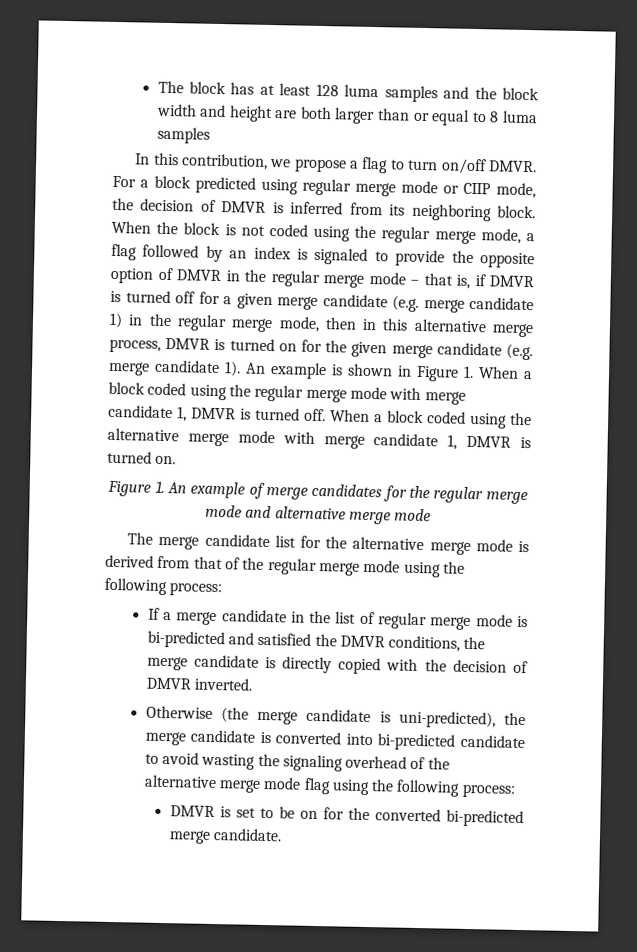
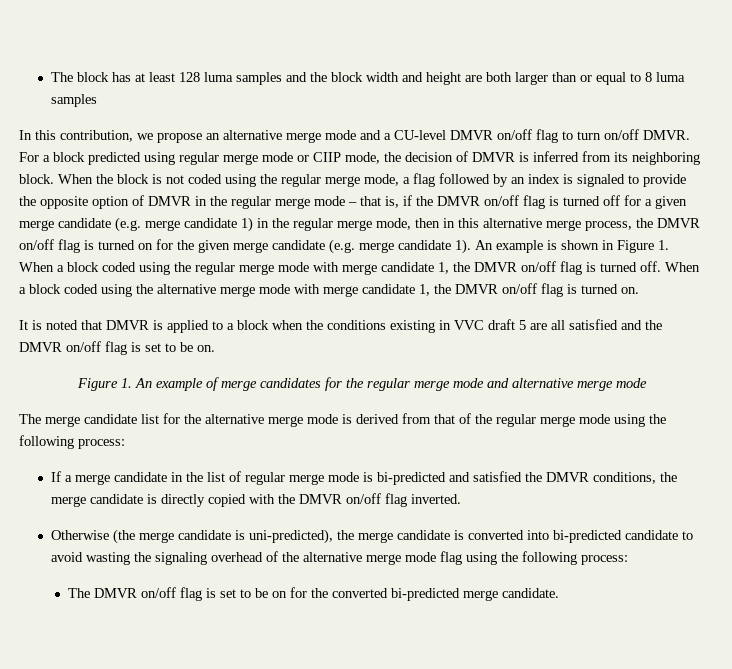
- In this contribution, we propose a flag to turn on/off DMVR.
+ In this contribution, we propose an alternative merge mode and a CU-level DMVR on/off flag to turn on/off DMVR.
- When the block is not coded using the regular merge mode, a flag followed by an index is signaled to provide the opposite option of DMVR in the regular merge mode – that is, if DMVR is turned off for a given merge candidate (e.g. merge candidate 1) in the regular merge mode, then in this alternative merge process, DMVR is turned on for the given merge candidate (e.g. merge candidate 1).
+ When the block is not coded using the regular merge mode, a flag followed by an index is signaled to provide the opposite option of DMVR in the regular merge mode – that is, if the DMVR on/off flag is turned off for a given merge candidate (e.g. merge candidate 1) in the regular merge mode, then in this alternative merge process, the DMVR on/off flag is turned on for the given merge candidate (e.g. merge candidate 1).
- An example is shown in Figure 1. When a block coded using the regular merge mode with merge candidate 1, DMVR is turned off.
+ An example is shown in Figure 1. When a block coded using the regular merge mode with merge candidate 1, the DMVR on/off flag is turned off.
- When a block coded using the alternative merge mode with merge candidate 1, DMVR is turned on.
+ When a block coded using the alternative merge mode with merge candidate 1, the DMVR on/off flag is turned on.
+ It is noted that DMVR is applied to a block when the conditions existing in VVC draft 5 are all satisfied and the DMVR on/off flag is set to be on.
- If a merge candidate in the list of regular merge mode is bi-predicted and satisfied the DMVR conditions, the merge candidate is directly copied with the decision of DMVR inverted.
+ If a merge candidate in the list of regular merge mode is bi-predicted and satisfied the DMVR conditions, the merge candidate is directly copied with the DMVR on/off flag inverted.
- DMVR is set to be on for the converted bi-predicted merge candidate.
+ The DMVR on/off flag is set to be on for the converted bi-predicted merge candidate.

